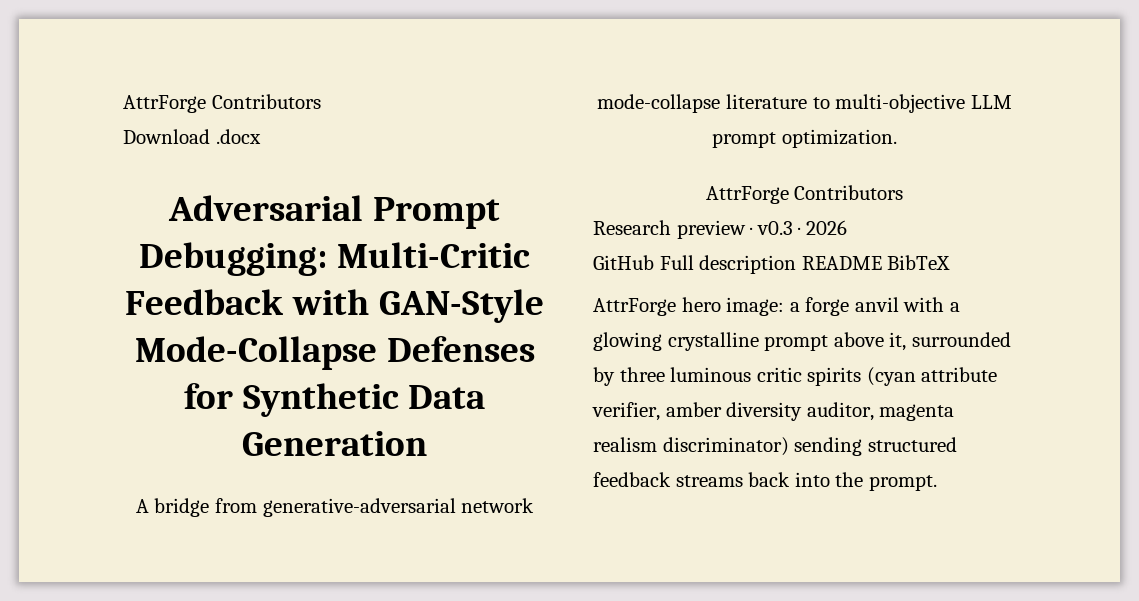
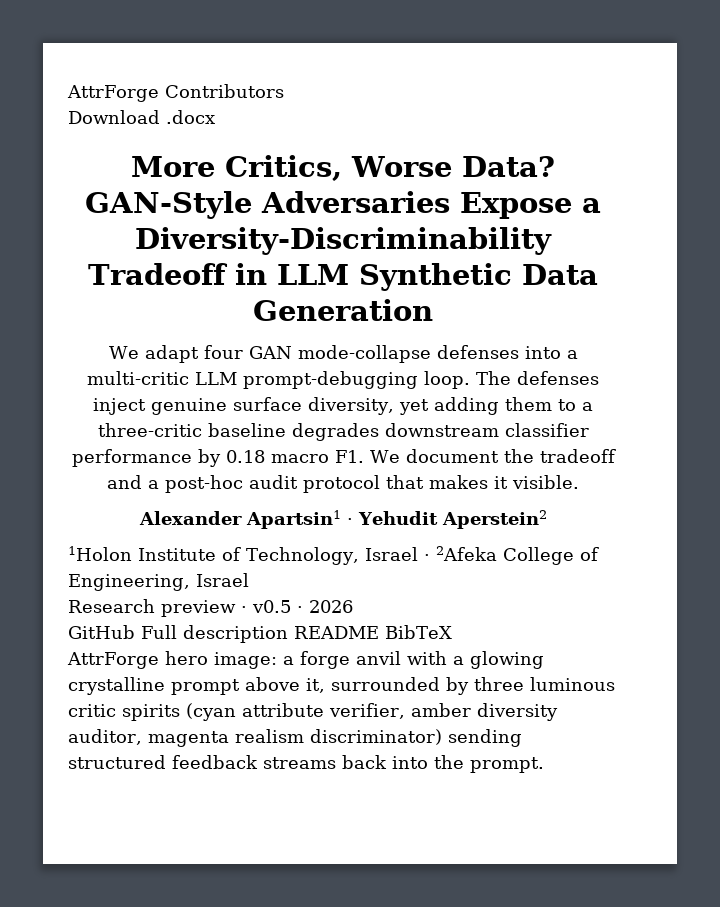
- Adversarial Prompt Debugging: Multi-Critic Feedback with GAN-Style Mode-Collapse Defenses for Synthetic Data Generation
- A bridge from generative-adversarial network mode-collapse literature to multi-objective LLM prompt optimization.
- AttrForge Contributors
+ More Critics, Worse Data? GAN-Style Adversaries Expose a Diversity-Discriminability Tradeoff in LLM Synthetic Data Generation
+ We adapt four GAN mode-collapse defenses into a multi-critic LLM prompt-debugging loop. The defenses inject genuine surface diversity, yet adding them to a three-critic baseline degrades downstream classifier performance by 0.18 macro F1. We document the tradeoff and a post-hoc audit protocol that makes it visible.
+ Alexander Apartsin1 · Yehudit Aperstein2
+ 1Holon Institute of Technology, Israel · 2Afeka College of Engineering, Israel
- Research preview · v0.3 · 2026
+ Research preview · v0.5 · 2026

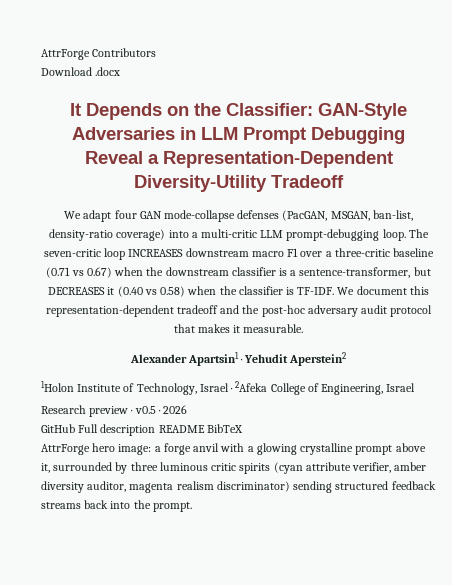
- More Critics, Worse Data? GAN-Style Adversaries Expose a Diversity-Discriminability Tradeoff in LLM Synthetic Data Generation
+ It Depends on the Classifier: GAN-Style Adversaries in LLM Prompt Debugging Reveal a Representation-Dependent Diversity-Utility Tradeoff
- We adapt four GAN mode-collapse defenses into a multi-critic LLM prompt-debugging loop.
+ We adapt four GAN mode-collapse defenses (PacGAN, MSGAN, ban-list, density-ratio coverage) into a multi-critic LLM prompt-debugging loop.
- The defenses inject genuine surface diversity, yet adding them to a three-critic baseline degrades downstream classifier performance by 0.18 macro F1. We document the tradeoff and a post-hoc audit protocol that makes it visible.
+ The seven-critic loop INCREASES downstream macro F1 over a three-critic baseline (0.71 vs 0.67) when the downstream classifier is a sentence-transformer, but DECREASES it (0.40 vs 0.58) when the classifier is TF-IDF. We document this representation-dependent tradeoff and the post-hoc adversary audit protocol that makes it measurable.

